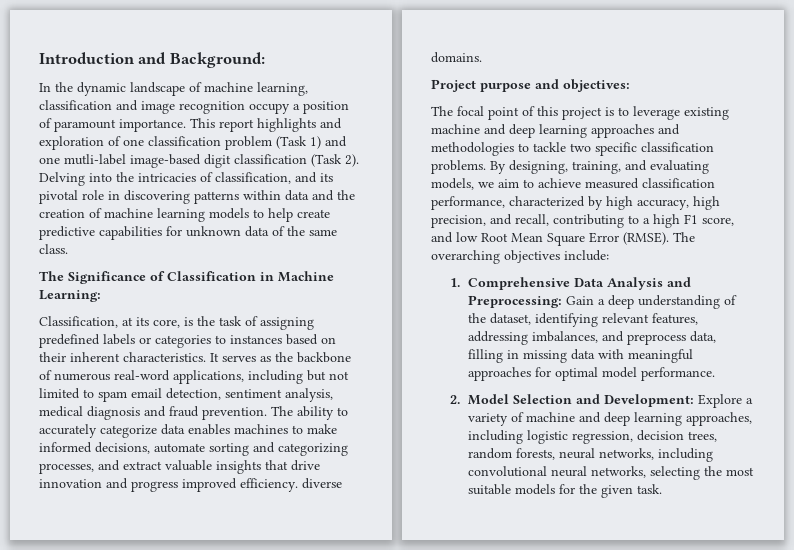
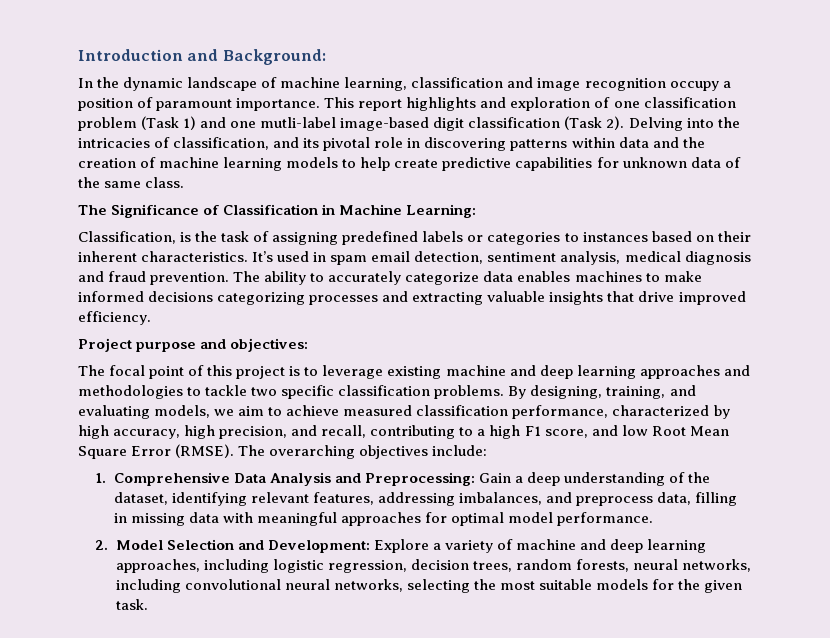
- Classification, at its core, is the task of assigning predefined labels or categories to instances based on their inherent characteristics.
+ Classification, is the task of assigning predefined labels or categories to instances based on their inherent characteristics.
- It serves as the backbone of numerous real-word applications, including but not limited to spam email detection, sentiment analysis, medical diagnosis and fraud prevention.
+ It’s used in spam email detection, sentiment analysis, medical diagnosis and fraud prevention.
- The ability to accurately categorize data enables machines to make informed decisions, automate sorting and categorizing processes, and extract valuable insights that drive innovation and progress improved efficiency. diverse domains.
+ The ability to accurately categorize data enables machines to make informed decisions categorizing processes and extracting valuable insights that drive improved efficiency.

